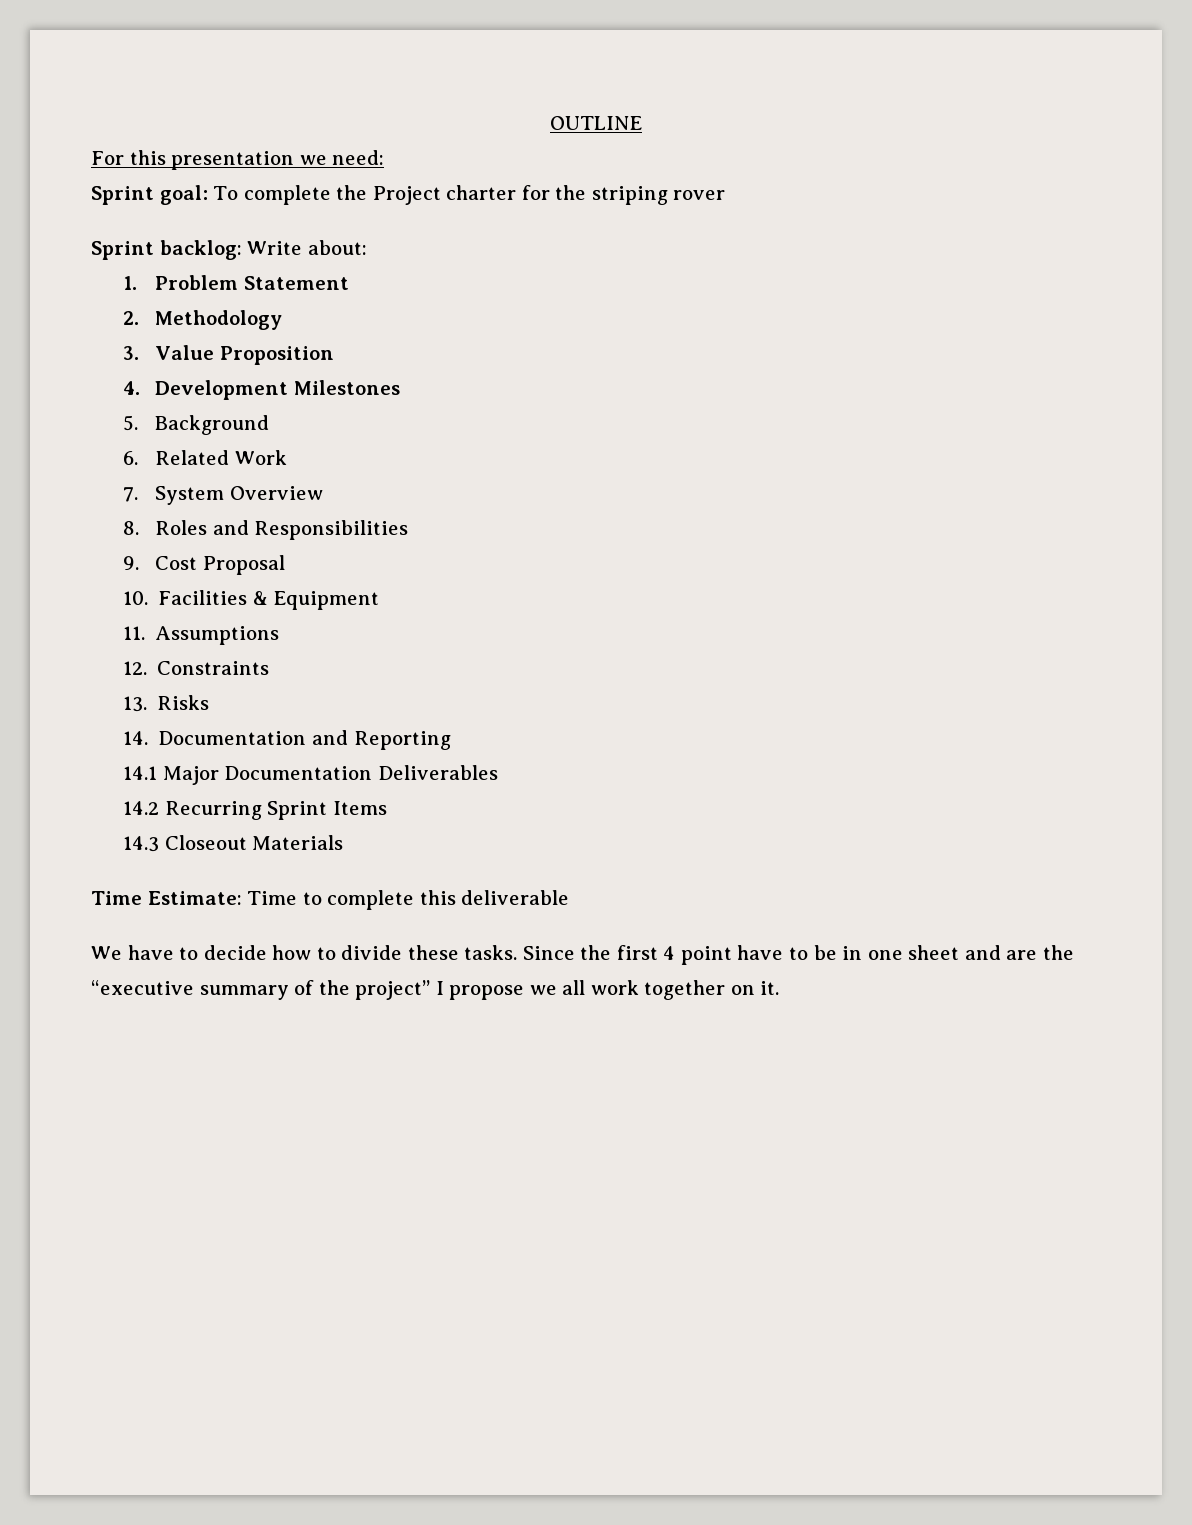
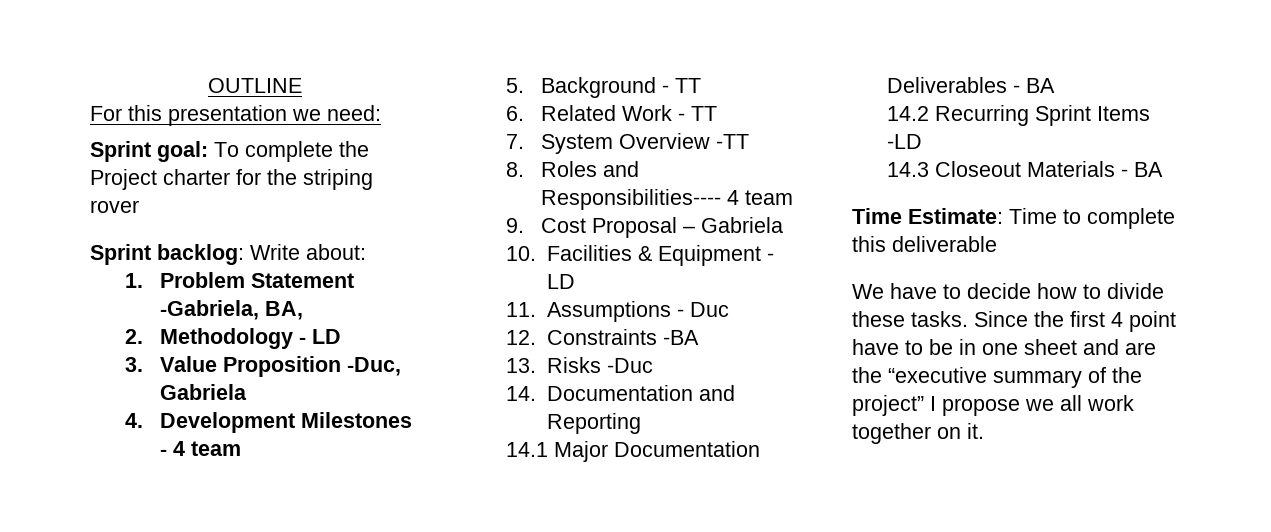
- 1. Problem Statement
+ 1. Problem Statement -Gabriela, BA,
- 2. Methodology
+ 2. Methodology - LD
- 3. Value Proposition
+ 3. Value Proposition -Duc, Gabriela
- 4. Development Milestones
+ 4. Development Milestones - 4 team
- 5. Background
+ 5. Background - TT
- 6. Related Work
+ 6. Related Work - TT
- 7. System Overview
+ 7. System Overview -TT
- 8. Roles and Responsibilities
+ 8. Roles and Responsibilities---- 4 team
- 9. Cost Proposal
+ 9. Cost Proposal – Gabriela
- 10. Facilities & Equipment
+ 10. Facilities & Equipment - LD
- 11. Assumptions
+ 11. Assumptions - Duc
- 12. Constraints
+ 12. Constraints -BA
- 13. Risks
+ 13. Risks -Duc
- 14.1 Major Documentation Deliverables
+ 14.1 Major Documentation Deliverables - BA
- 14.2 Recurring Sprint Items
+ 14.2 Recurring Sprint Items -LD
- 14.3 Closeout Materials
+ 14.3 Closeout Materials - BA

